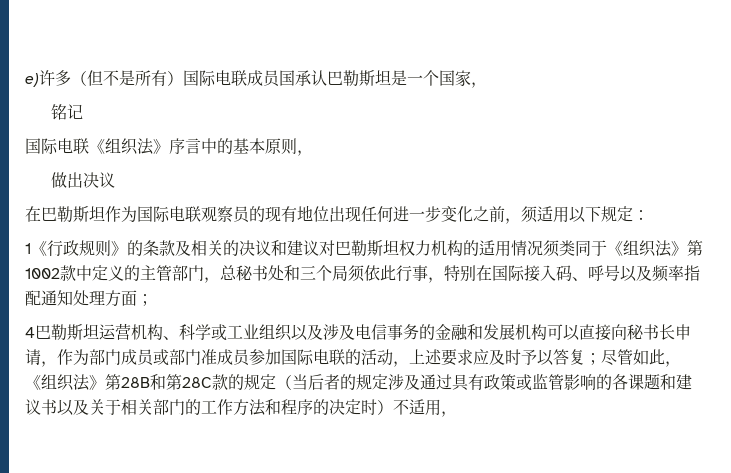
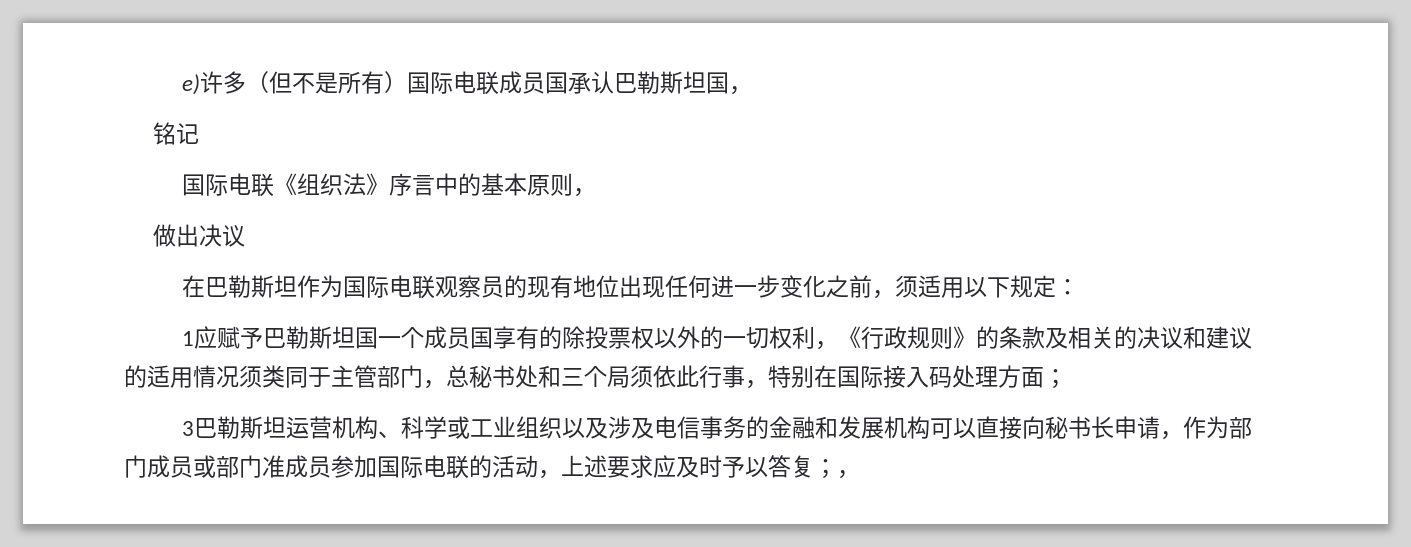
- e)许多（但不是所有）国际电联成员国承认巴勒斯坦是一个国家，
+ e)许多（但不是所有）国际电联成员国承认巴勒斯坦国，
- 1《行政规则》的条款及相关的决议和建议对巴勒斯坦权力机构的适用情况须类同于《组织法》第1002款中定义的主管部门，总秘书处和三个局须依此行事，特别在国际接入码、呼号以及频率指配通知处理方面；
+ 1应赋予巴勒斯坦国一个成员国享有的除投票权以外的一切权利，《行政规则》的条款及相关的决议和建议的适用情况须类同于主管部门，总秘书处和三个局须依此行事，特别在国际接入码处理方面；
- 4巴勒斯坦运营机构、科学或工业组织以及涉及电信事务的金融和发展机构可以直接向秘书长申请，作为部门成员或部门准成员参加国际电联的活动，上述要求应及时予以答复；尽管如此，《组织法》第28B和第28C款的规定（当后者的规定涉及通过具有政策或监管影响的各课题和建议书以及关于相关部门的工作方法和程序的决定时）不适用，
+ 3巴勒斯坦运营机构、科学或工业组织以及涉及电信事务的金融和发展机构可以直接向秘书长申请，作为部门成员或部门准成员参加国际电联的活动，上述要求应及时予以答复；，

